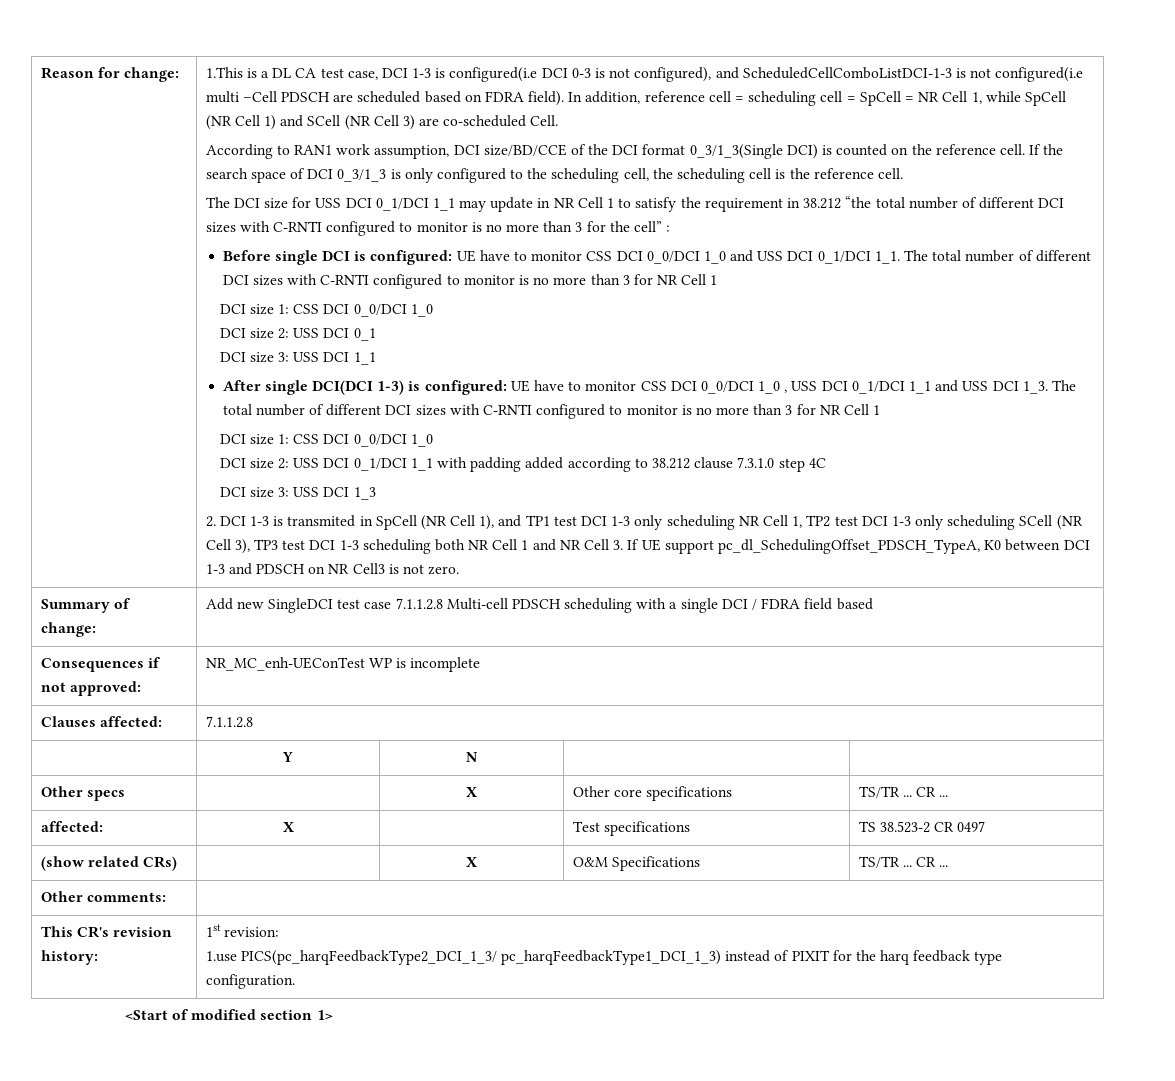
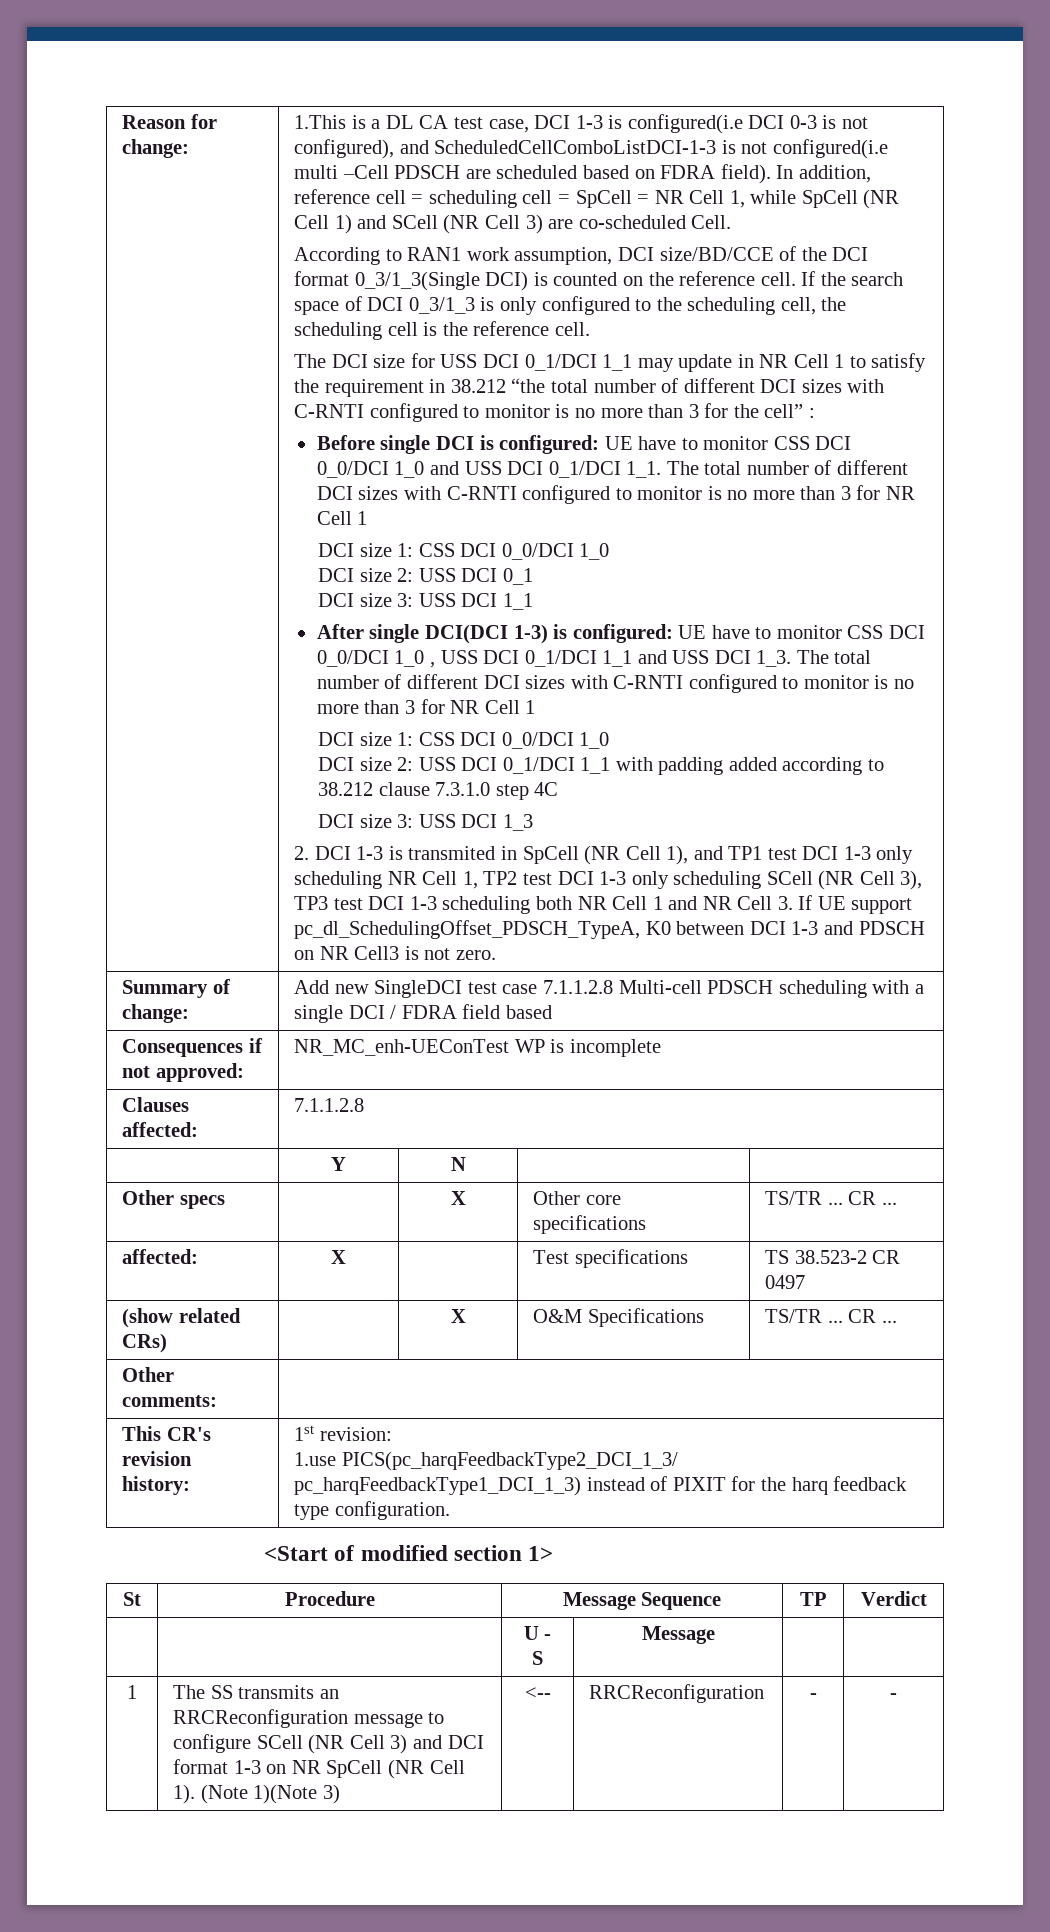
+ St | Procedure | Message Sequence | TP | Verdict
+ | | U - S | Message | |
+ 1 | The SS transmits an RRCReconfiguration message to configure SCell (NR Cell 3) and DCI format 1-3 on NR SpCell (NR Cell 1). (Note 1)(Note 3) | <-- | RRCReconfiguration | - | -

